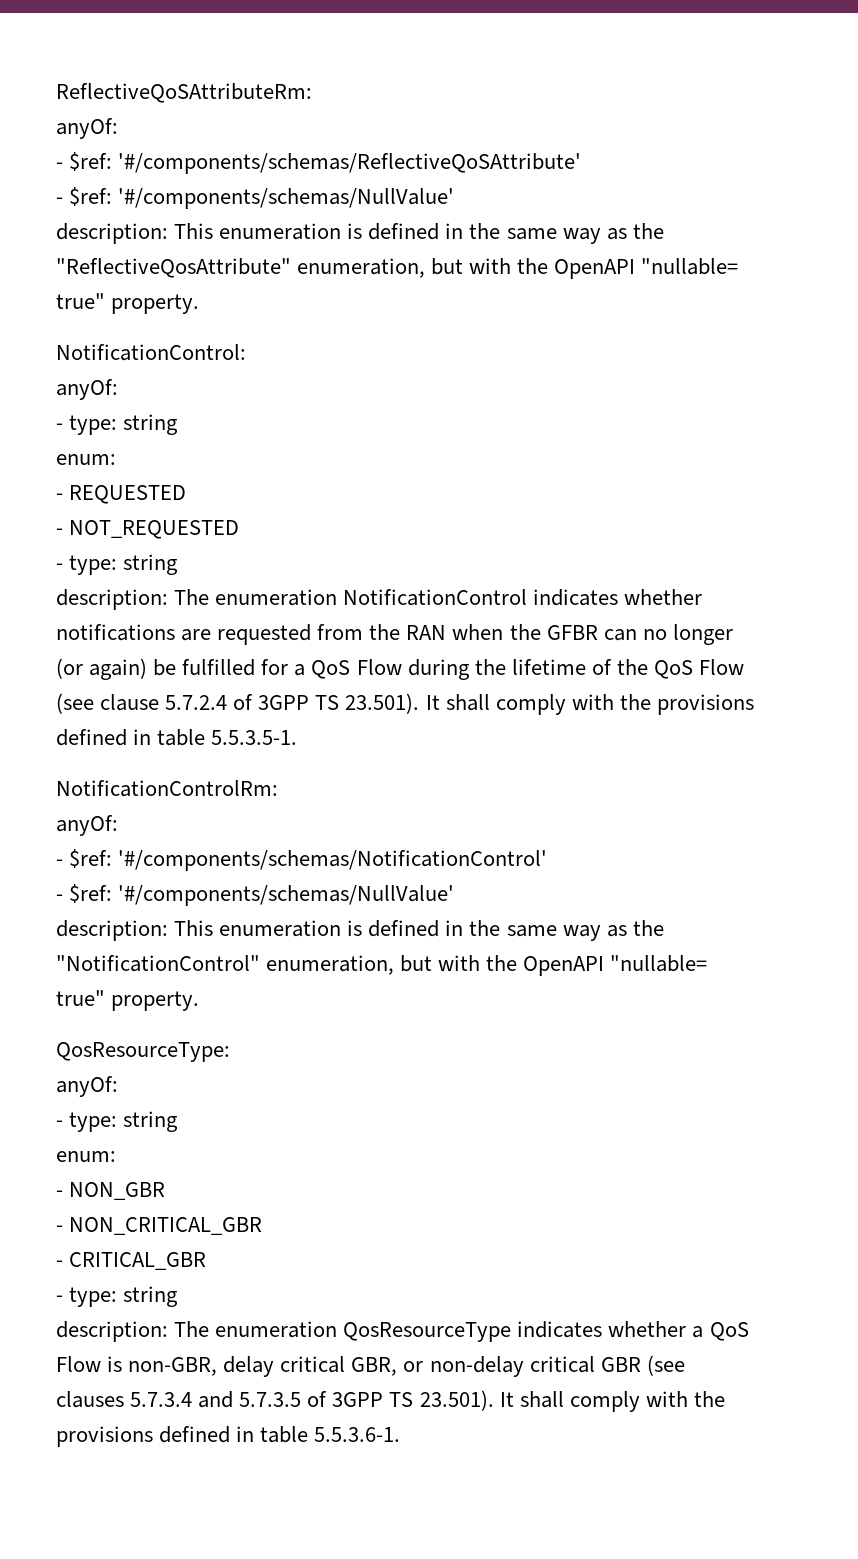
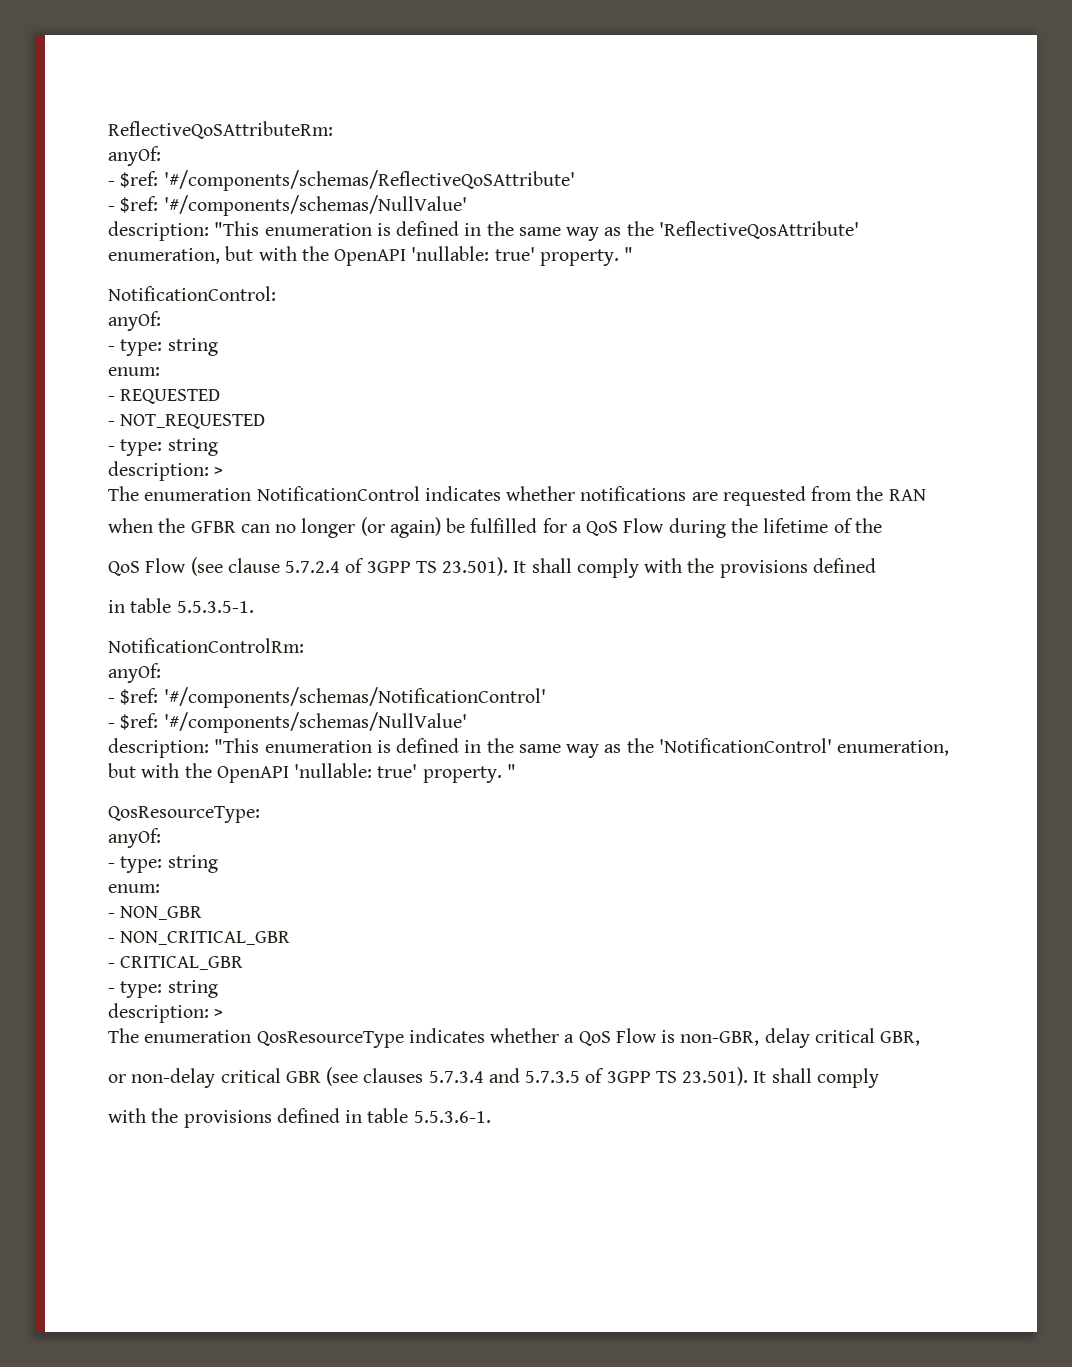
- description: This enumeration is defined in the same way as the "ReflectiveQosAttribute" enumeration, but with the OpenAPI "nullable= true" property.
+ description: "This enumeration is defined in the same way as the 'ReflectiveQosAttribute' enumeration, but with the OpenAPI 'nullable: true' property. "
  - NOT_REQUESTED
  - type: string
- description: The enumeration NotificationControl indicates whether notifications are requested from the RAN when the GFBR can no longer (or again) be fulfilled for a QoS Flow during the lifetime of the QoS Flow (see clause 5.7.2.4 of 3GPP TS 23.501). It shall comply with the provisions defined in table 5.5.3.5-1.
+ description: >
+ The enumeration NotificationControl indicates whether notifications are requested from the RAN
+ when the GFBR can no longer (or again) be fulfilled for a QoS Flow during the lifetime of the
+ QoS Flow (see clause 5.7.2.4 of 3GPP TS 23.501). It shall comply with the provisions defined
+ in table 5.5.3.5-1.
- description: This enumeration is defined in the same way as the "NotificationControl" enumeration, but with the OpenAPI "nullable= true" property.
+ description: "This enumeration is defined in the same way as the 'NotificationControl' enumeration, but with the OpenAPI 'nullable: true' property. "
  - CRITICAL_GBR
  - type: string
- description: The enumeration QosResourceType indicates whether a QoS Flow is non-GBR, delay critical GBR, or non-delay critical GBR (see clauses 5.7.3.4 and 5.7.3.5 of 3GPP TS 23.501). It shall comply with the provisions defined in table 5.5.3.6-1.
+ description: >
+ The enumeration QosResourceType indicates whether a QoS Flow is non-GBR, delay critical GBR,
+ or non-delay critical GBR (see clauses 5.7.3.4 and 5.7.3.5 of 3GPP TS 23.501). It shall comply
+ with the provisions defined in table 5.5.3.6-1.

